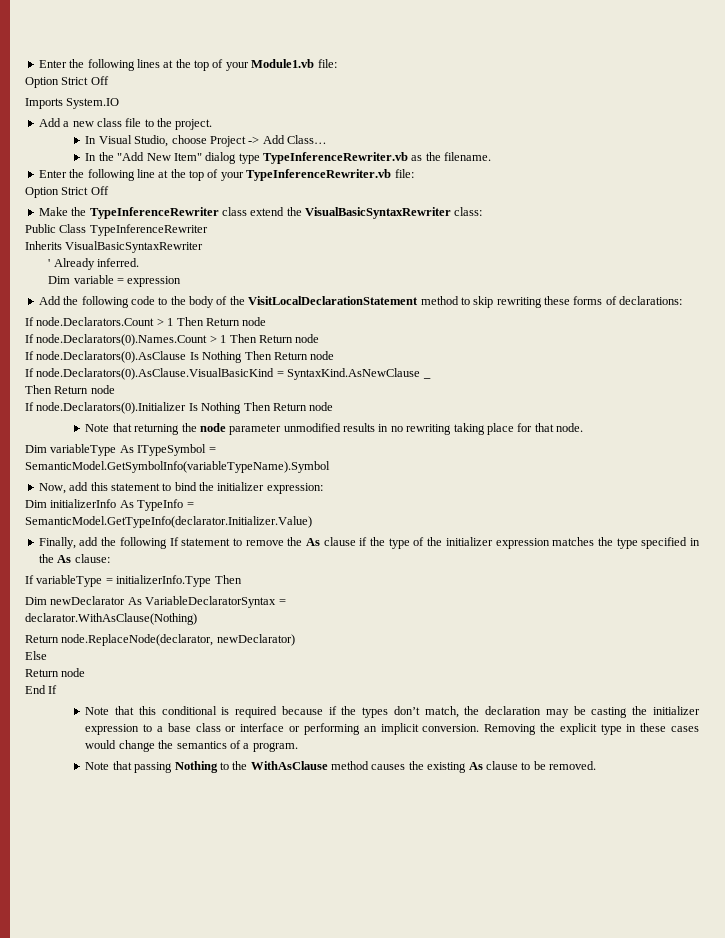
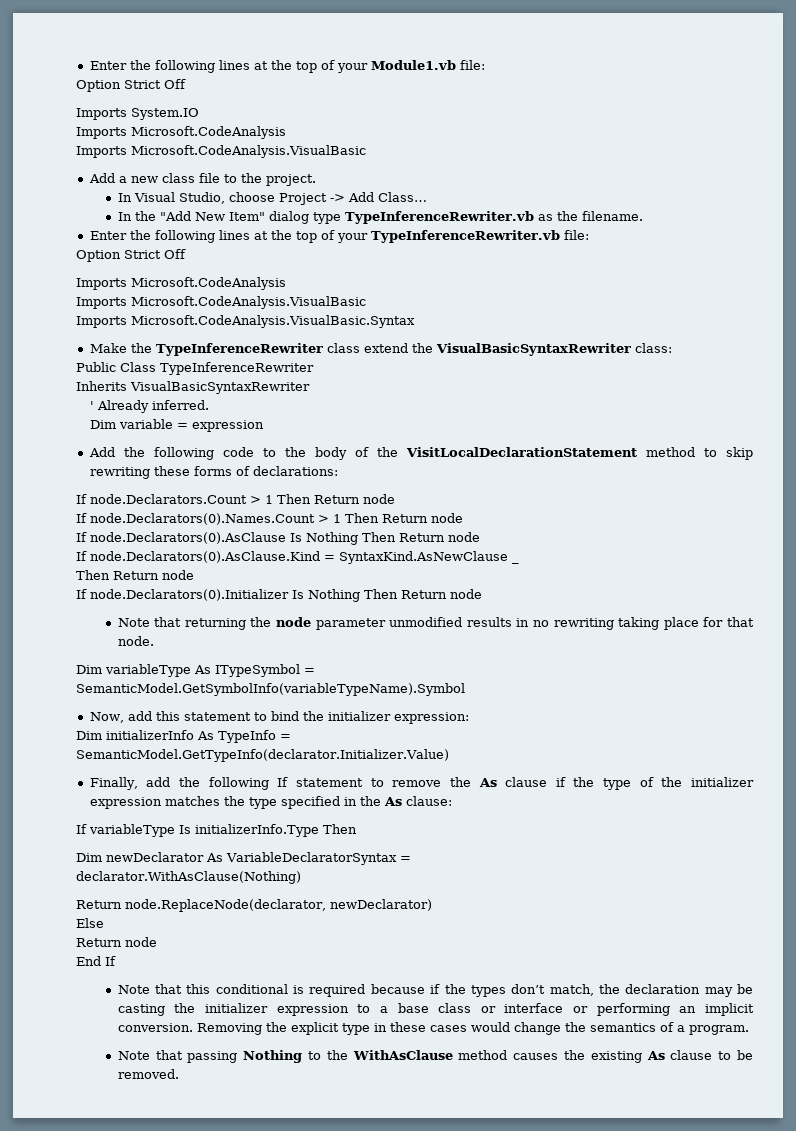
  Imports System.IO
+ Imports Microsoft.CodeAnalysis
+ Imports Microsoft.CodeAnalysis.VisualBasic
- Enter the following line at the top of your TypeInferenceRewriter.vb file:
+ Enter the following lines at the top of your TypeInferenceRewriter.vb file:
  Option Strict Off
+ Imports Microsoft.CodeAnalysis
+ Imports Microsoft.CodeAnalysis.VisualBasic
+ Imports Microsoft.CodeAnalysis.VisualBasic.Syntax
- If node.Declarators(0).AsClause.VisualBasicKind = SyntaxKind.AsNewClause _
+ If node.Declarators(0).AsClause.Kind = SyntaxKind.AsNewClause _
- If variableType = initializerInfo.Type Then
+ If variableType Is initializerInfo.Type Then

